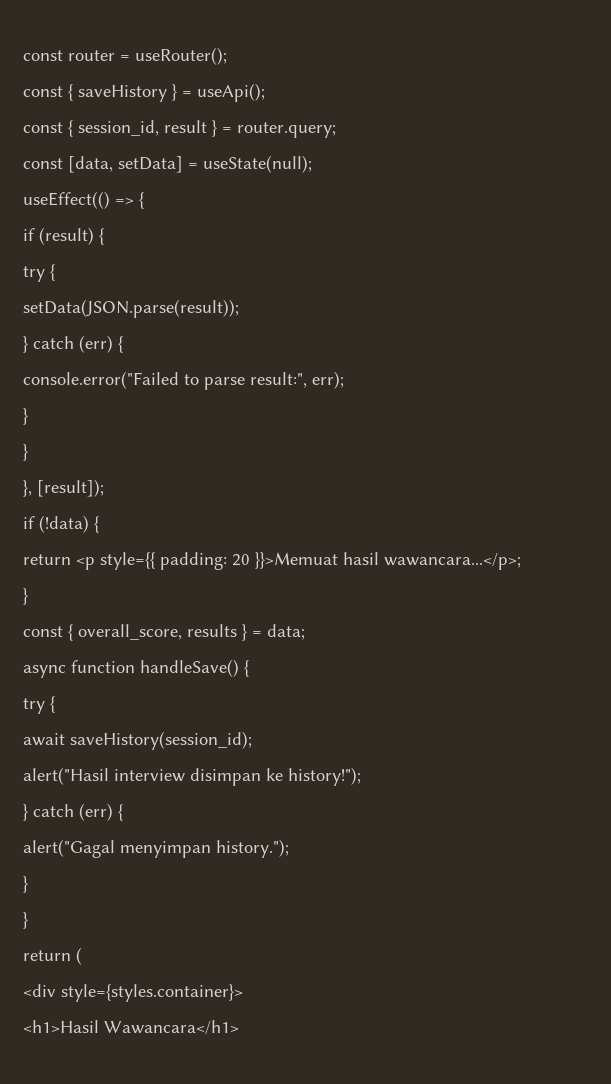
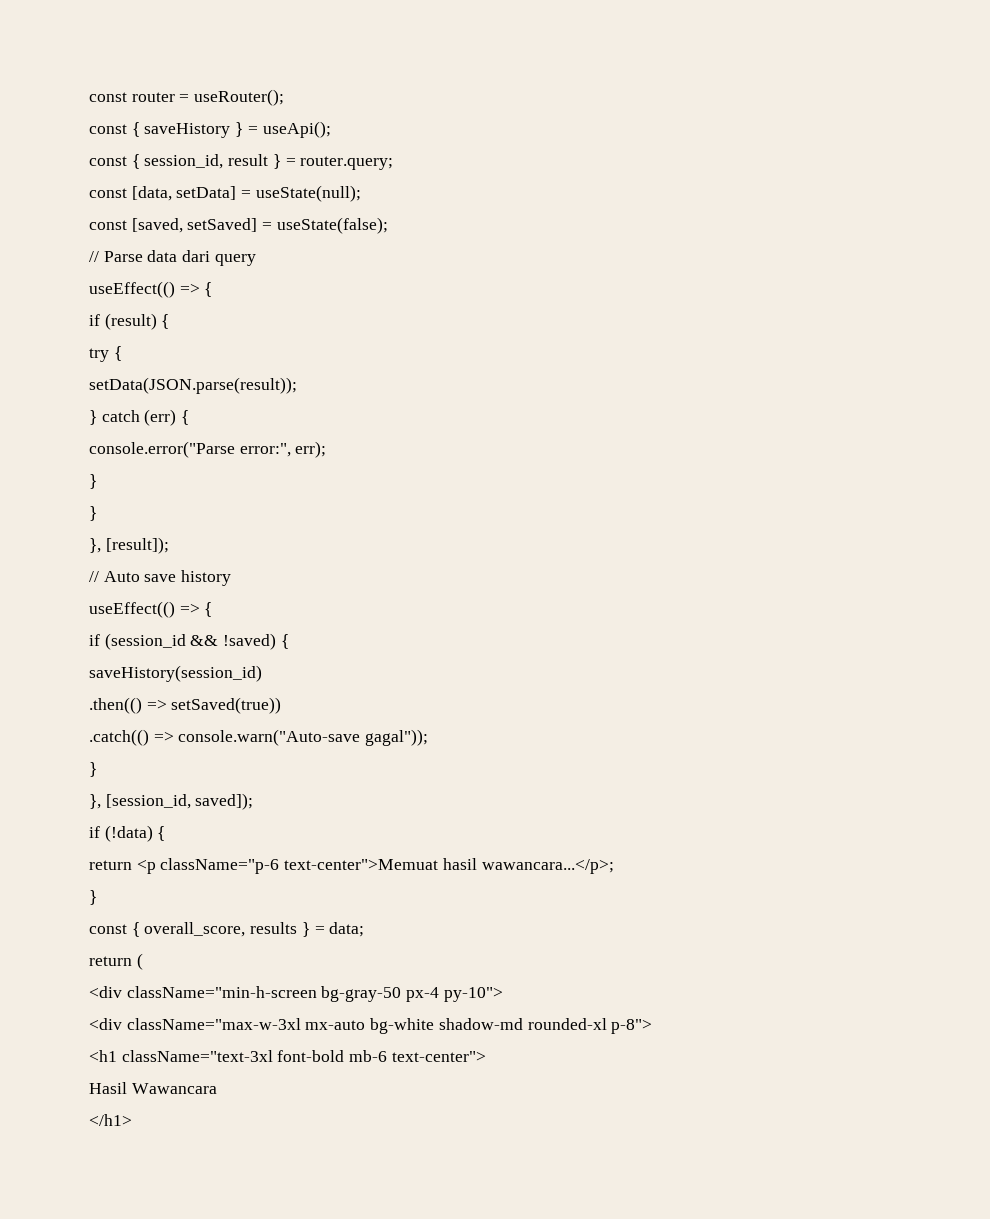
+ const [saved, setSaved] = useState(false);
+ // Parse data dari query
- console.error("Failed to parse result:", err);
+ console.error("Parse error:", err);
+ // Auto save history
+ useEffect(() => {
+ if (session_id && !saved) {
+ saveHistory(session_id)
+ .then(() => setSaved(true))
+ .catch(() => console.warn("Auto-save gagal"));
+ }
+ }, [session_id, saved]);
- return <p style={{ padding: 20 }}>Memuat hasil wawancara...</p>;
+ return <p className="p-6 text-center">Memuat hasil wawancara...</p>;
- async function handleSave() {
- try {
- await saveHistory(session_id);
- alert("Hasil interview disimpan ke history!");
- } catch (err) {
- alert("Gagal menyimpan history.");
- }
- }
  return (
- <div style={styles.container}>
- <h1>Hasil Wawancara</h1>
+ <div className="min-h-screen bg-gray-50 px-4 py-10">
+ <div className="max-w-3xl mx-auto bg-white shadow-md rounded-xl p-8">
+ <h1 className="text-3xl font-bold mb-6 text-center">
+ Hasil Wawancara
+ </h1>

